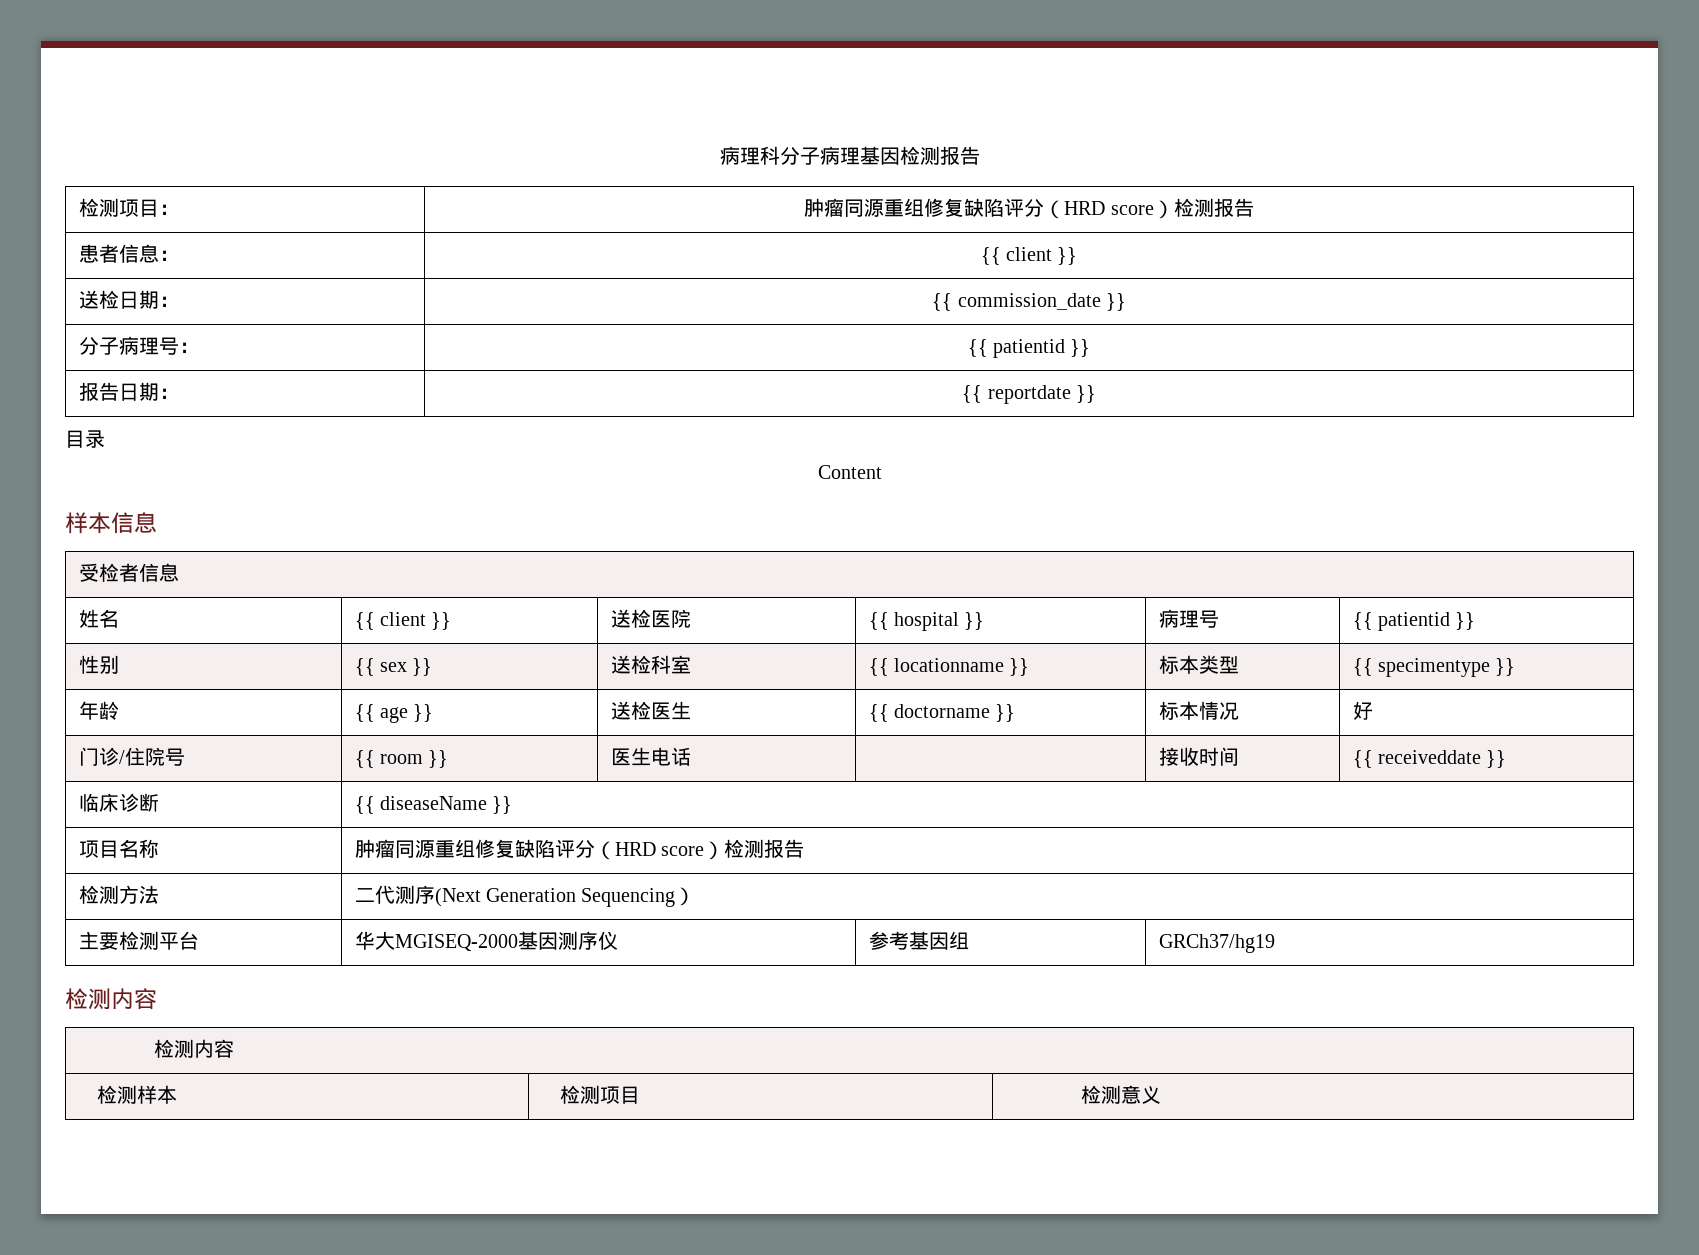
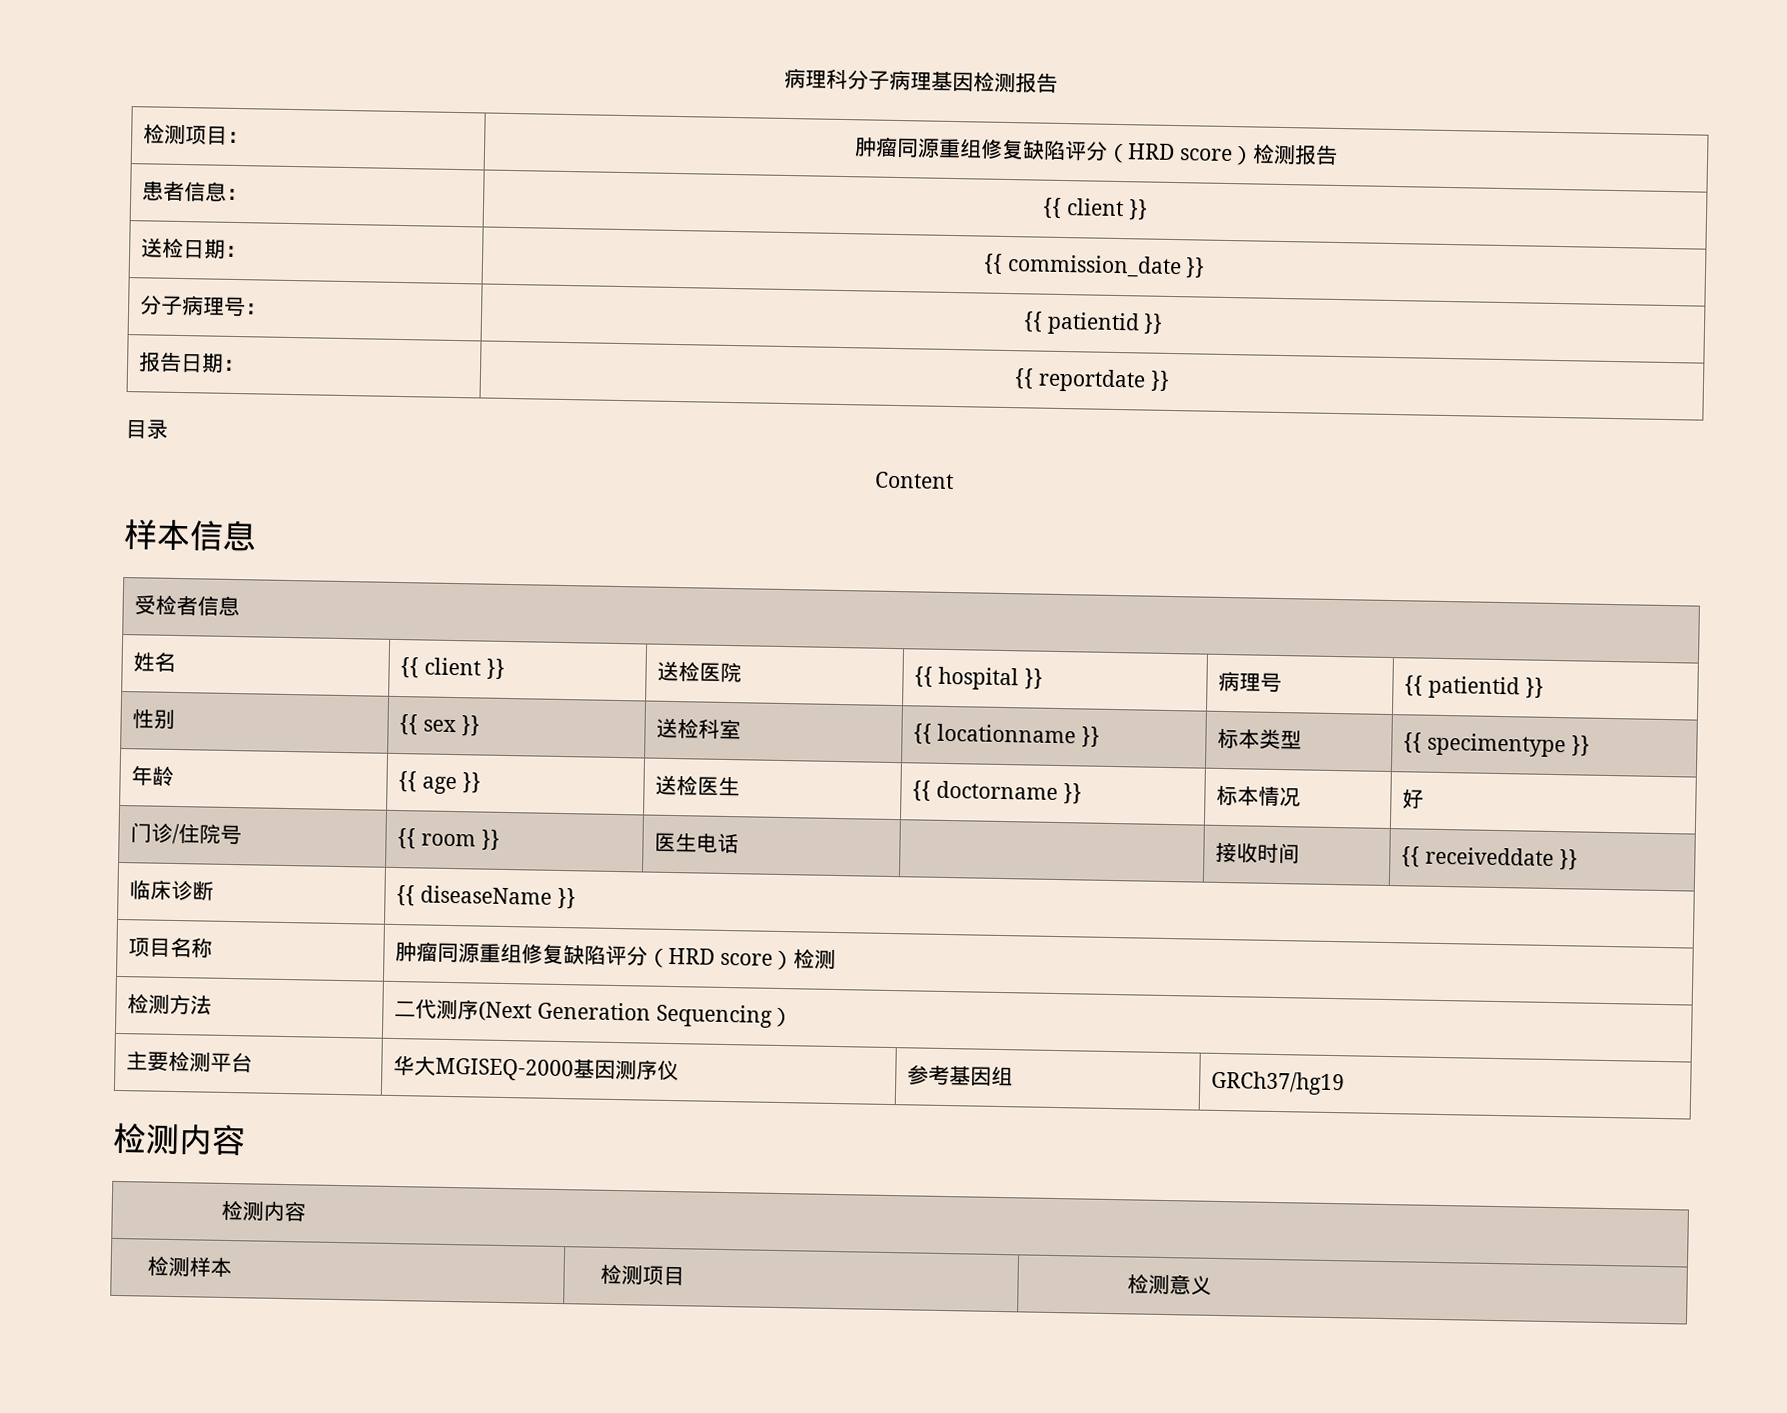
- 项目名称 | 肿瘤同源重组修复缺陷评分（HRD score）检测报告
+ 项目名称 | 肿瘤同源重组修复缺陷评分（HRD score）检测

